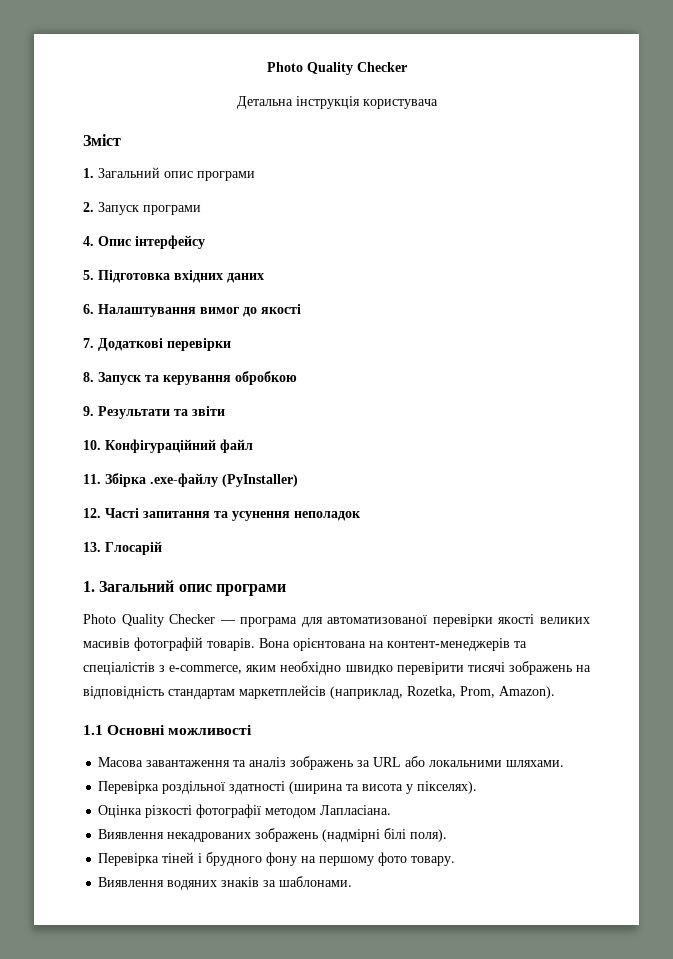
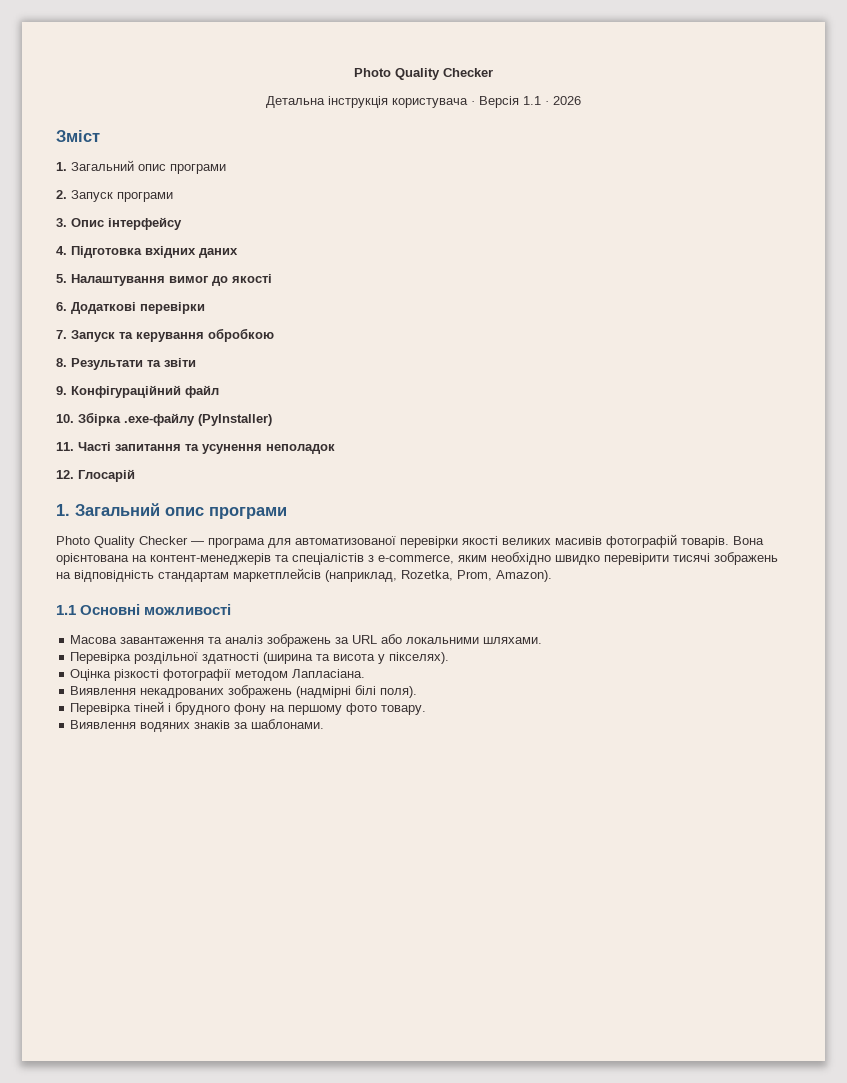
- Детальна інструкція користувача
+ Детальна інструкція користувача · Версія 1.1 · 2026
- 4. Опис інтерфейсу
+ 3. Опис інтерфейсу
- 5. Підготовка вхідних даних
+ 4. Підготовка вхідних даних
- 6. Налаштування вимог до якості
+ 5. Налаштування вимог до якості
- 7. Додаткові перевірки
+ 6. Додаткові перевірки
- 8. Запуск та керування обробкою
+ 7. Запуск та керування обробкою
- 9. Результати та звіти
+ 8. Результати та звіти
- 10. Конфігураційний файл
+ 9. Конфігураційний файл
- 11. Збірка .exe-файлу (PyInstaller)
+ 10. Збірка .exe-файлу (PyInstaller)
- 12. Часті запитання та усунення неполадок
+ 11. Часті запитання та усунення неполадок
- 13. Глосарій
+ 12. Глосарій

